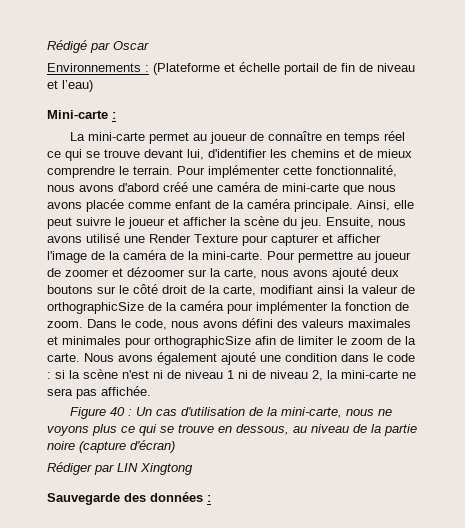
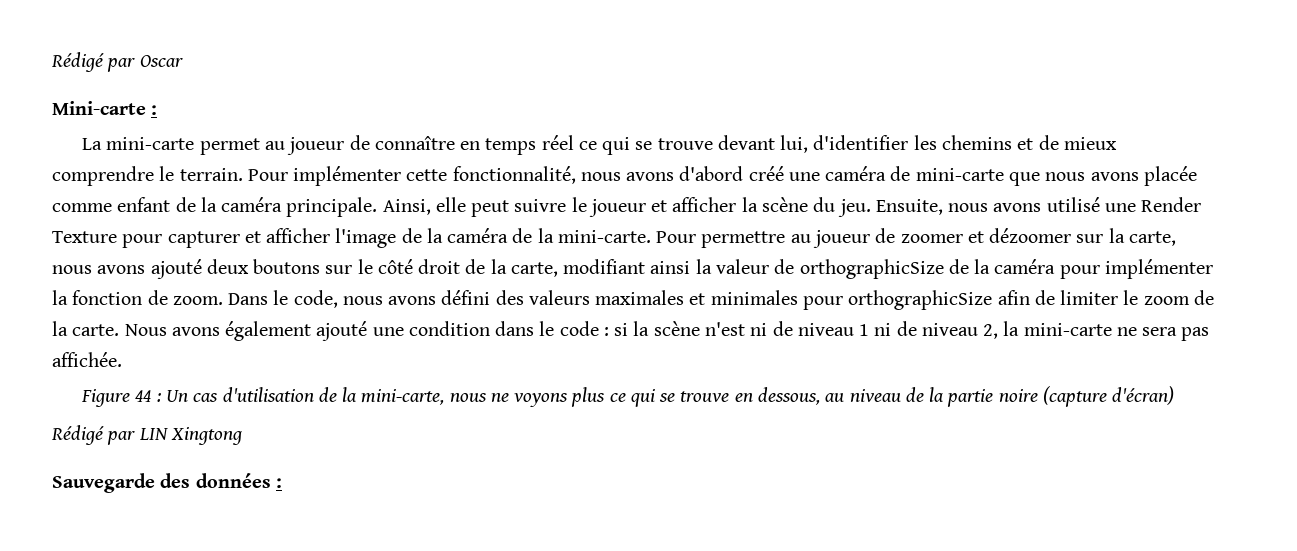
- Environnements : (Plateforme et échelle portail de fin de niveau et l’eau)
- Figure 40 : Un cas d'utilisation de la mini-carte, nous ne voyons plus ce qui se trouve en dessous, au niveau de la partie noire (capture d'écran)
+ Figure 44 : Un cas d'utilisation de la mini-carte, nous ne voyons plus ce qui se trouve en dessous, au niveau de la partie noire (capture d'écran)
- Rédiger par LIN Xingtong
+ Rédigé par LIN Xingtong

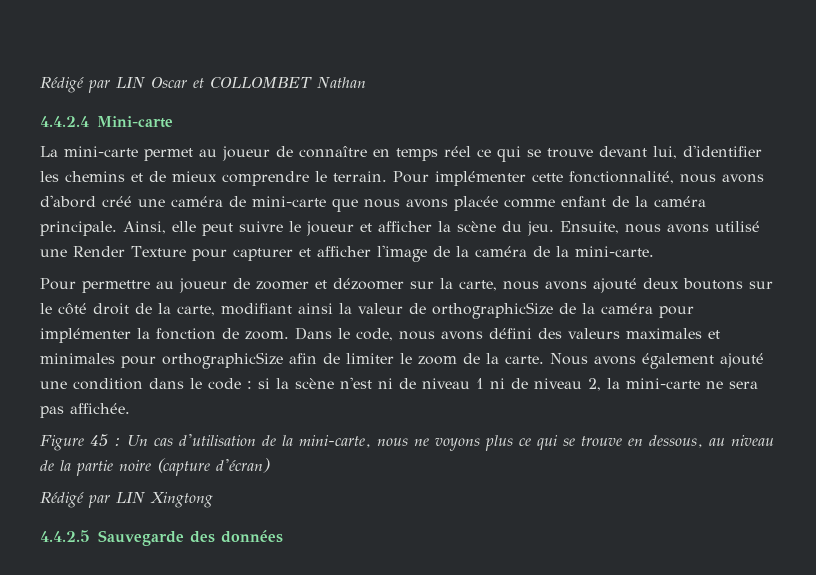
- Rédigé par Oscar
- Mini-carte :
+ Rédigé par LIN Oscar et COLLOMBET Nathan
+ 4.4.2.4 Mini-carte
- Ensuite, nous avons utilisé une Render Texture pour capturer et afficher l'image de la caméra de la mini-carte. Pour permettre au joueur de zoomer et dézoomer sur la carte, nous avons ajouté deux boutons sur le côté droit de la carte, modifiant ainsi la valeur de orthographicSize de la caméra pour implémenter la fonction de zoom.
+ Ensuite, nous avons utilisé une Render Texture pour capturer et afficher l'image de la caméra de la mini-carte.
+ Pour permettre au joueur de zoomer et dézoomer sur la carte, nous avons ajouté deux boutons sur le côté droit de la carte, modifiant ainsi la valeur de orthographicSize de la caméra pour implémenter la fonction de zoom.
- Figure 44 : Un cas d'utilisation de la mini-carte, nous ne voyons plus ce qui se trouve en dessous, au niveau de la partie noire (capture d'écran)
+ Figure 45 : Un cas d'utilisation de la mini-carte, nous ne voyons plus ce qui se trouve en dessous, au niveau de la partie noire (capture d'écran)
- Sauvegarde des données :
+ 4.4.2.5 Sauvegarde des données

